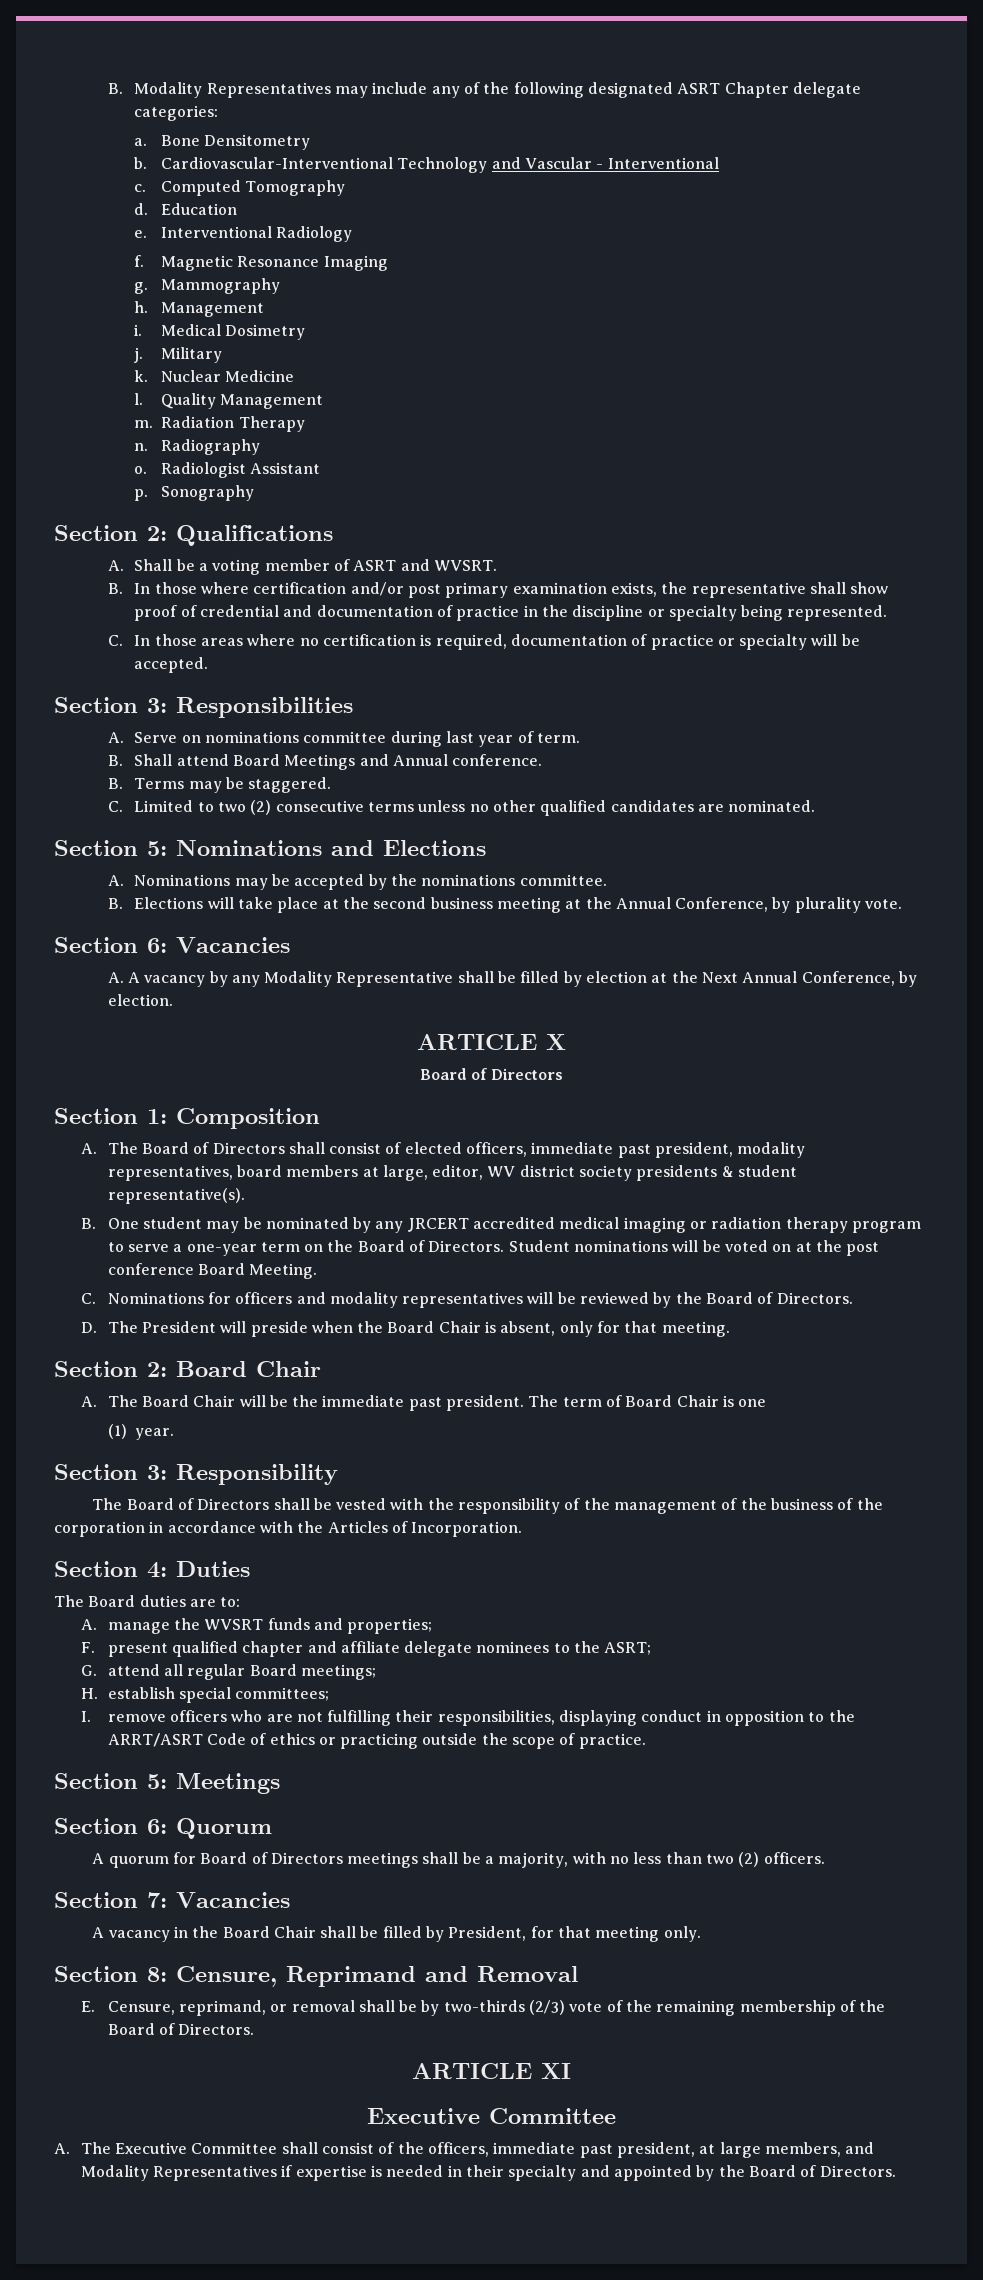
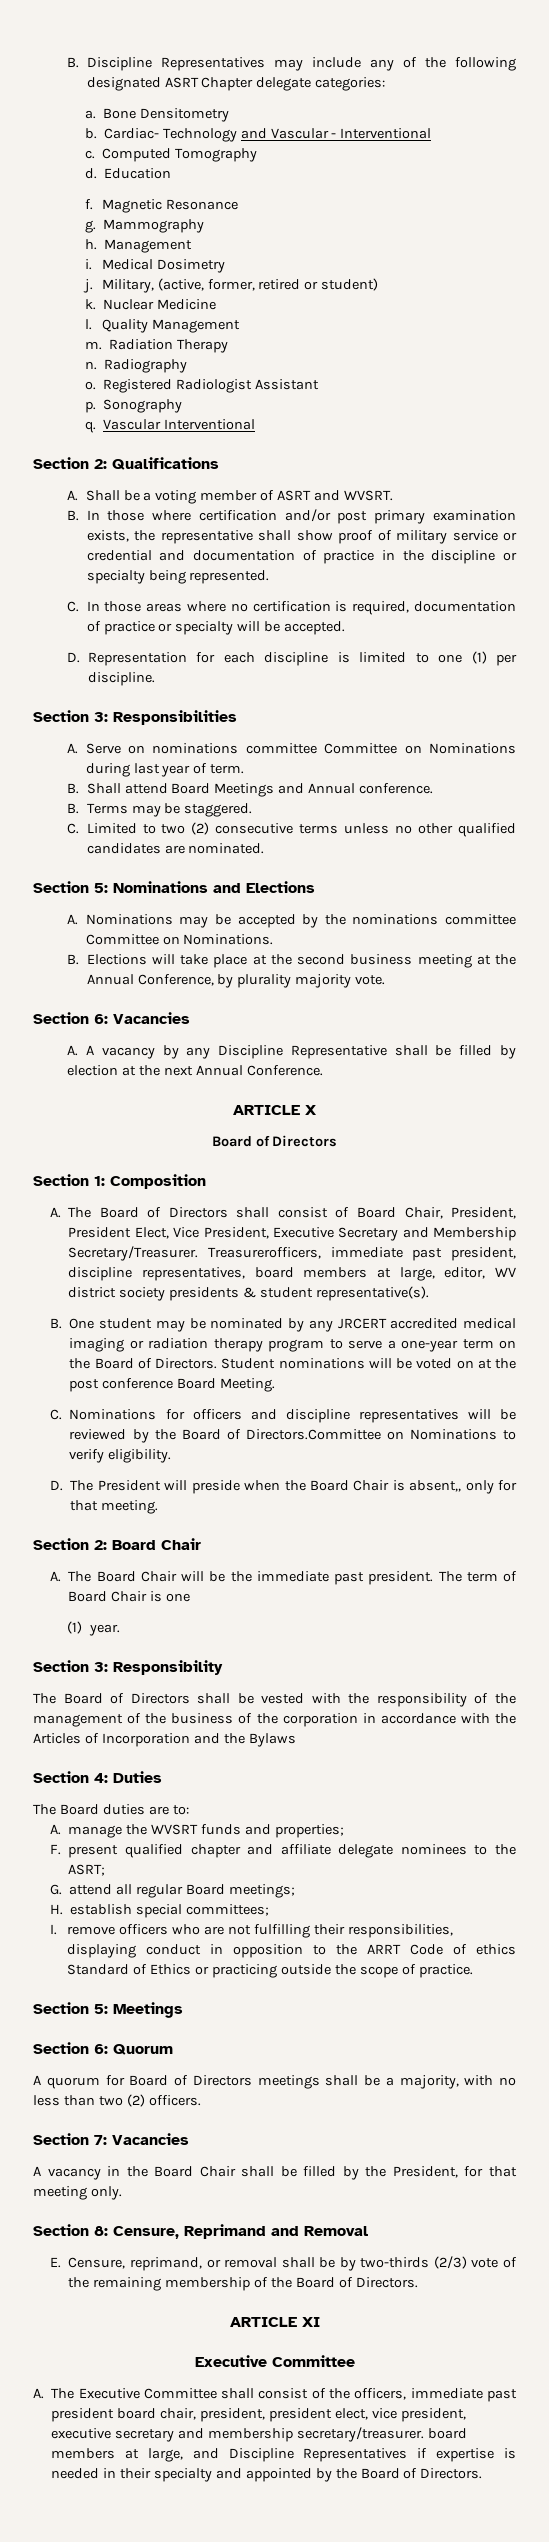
- B. Modality Representatives may include any of the following designated ASRT Chapter delegate categories:
+ B. Discipline Representatives may include any of the following designated ASRT Chapter delegate categories:
- Cardiovascular-Interventional Technology and Vascular - Interventional
+ Cardiac- Technology and Vascular - Interventional
- e. Interventional Radiology
- Magnetic Resonance Imaging
+ Magnetic Resonance
- Military
+ Military, (active, former, retired or student)
- Radiologist Assistant
+ Registered Radiologist Assistant
+ q. Vascular Interventional
- B. In those where certification and/or post primary examination exists, the representative shall show proof of credential and documentation of practice in the discipline or specialty being represented.
+ B. In those where certification and/or post primary examination exists, the representative shall show proof of military service or credential and documentation of practice in the discipline or specialty being represented.
+ D. Representation for each discipline is limited to one (1) per discipline.
- A. Serve on nominations committee during last year of term.
+ A. Serve on nominations committee Committee on Nominations during last year of term.
- A. Nominations may be accepted by the nominations committee.
+ A. Nominations may be accepted by the nominations committee Committee on Nominations.
- B. Elections will take place at the second business meeting at the Annual Conference, by plurality vote.
+ B. Elections will take place at the second business meeting at the Annual Conference, by plurality majority vote.
- A. A vacancy by any Modality Representative shall be filled by election at the Next Annual Conference, by election.
+ A. A vacancy by any Discipline Representative shall be filled by election at the next Annual Conference.
- A. The Board of Directors shall consist of elected officers, immediate past president, modality representatives, board members at large, editor, WV district society presidents & student representative(s).
+ A. The Board of Directors shall consist of Board Chair, President, President Elect, Vice President, Executive Secretary and Membership Secretary/Treasurer. Treasurerofficers, immediate past president, discipline representatives, board members at large, editor, WV district society presidents & student representative(s).
- C. Nominations for officers and modality representatives will be reviewed by the Board of Directors.
+ C. Nominations for officers and discipline representatives will be reviewed by the Board of Directors.Committee on Nominations to verify eligibility.
- D. The President will preside when the Board Chair is absent, only for that meeting.
+ D. The President will preside when the Board Chair is absent,, only for that meeting.
- The Board of Directors shall be vested with the responsibility of the management of the business of the corporation in accordance with the Articles of Incorporation.
+ The Board of Directors shall be vested with the responsibility of the management of the business of the corporation in accordance with the Articles of Incorporation and the Bylaws
- I. remove officers who are not fulfilling their responsibilities, displaying conduct in opposition to the ARRT/ASRT Code of ethics or practicing outside the scope of practice.
+ I. remove officers who are not fulfilling their responsibilities, displaying conduct in opposition to the ARRT Code of ethics Standard of Ethics or practicing outside the scope of practice.
- A vacancy in the Board Chair shall be filled by President, for that meeting only.
+ A vacancy in the Board Chair shall be filled by the President, for that meeting only.
- A. The Executive Committee shall consist of the officers, immediate past president, at large members, and Modality Representatives if expertise is needed in their specialty and appointed by the Board of Directors.
+ A. The Executive Committee shall consist of the officers, immediate past president board chair, president, president elect, vice president, executive secretary and membership secretary/treasurer. board members at large, and Discipline Representatives if expertise is needed in their specialty and appointed by the Board of Directors.

